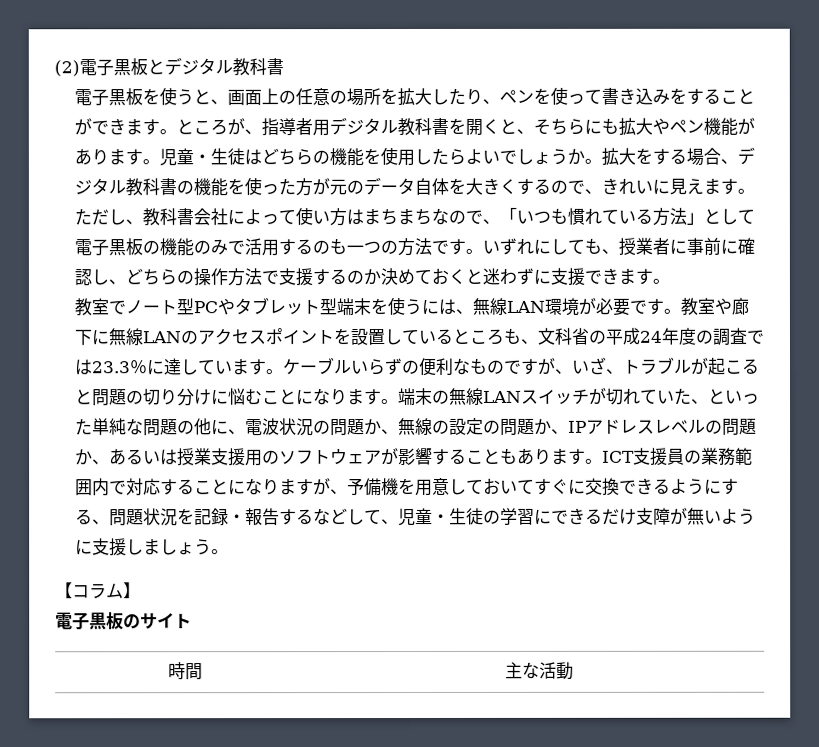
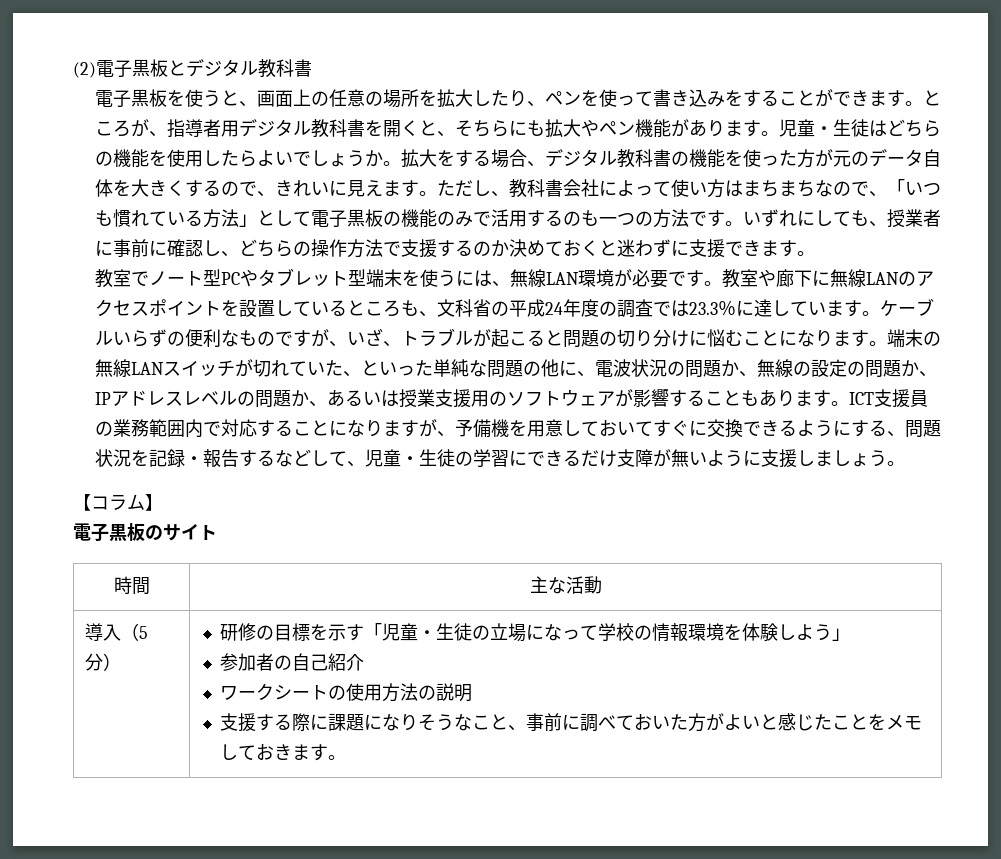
+ 導入（5分） | 研修の目標を示す「児童・生徒の立場になって学校の情報環境を体験しよう」
+ 参加者の自己紹介
+ ワークシートの使用方法の説明
+ 支援する際に課題になりそうなこと、事前に調べておいた方がよいと感じたことをメモしておきます。

